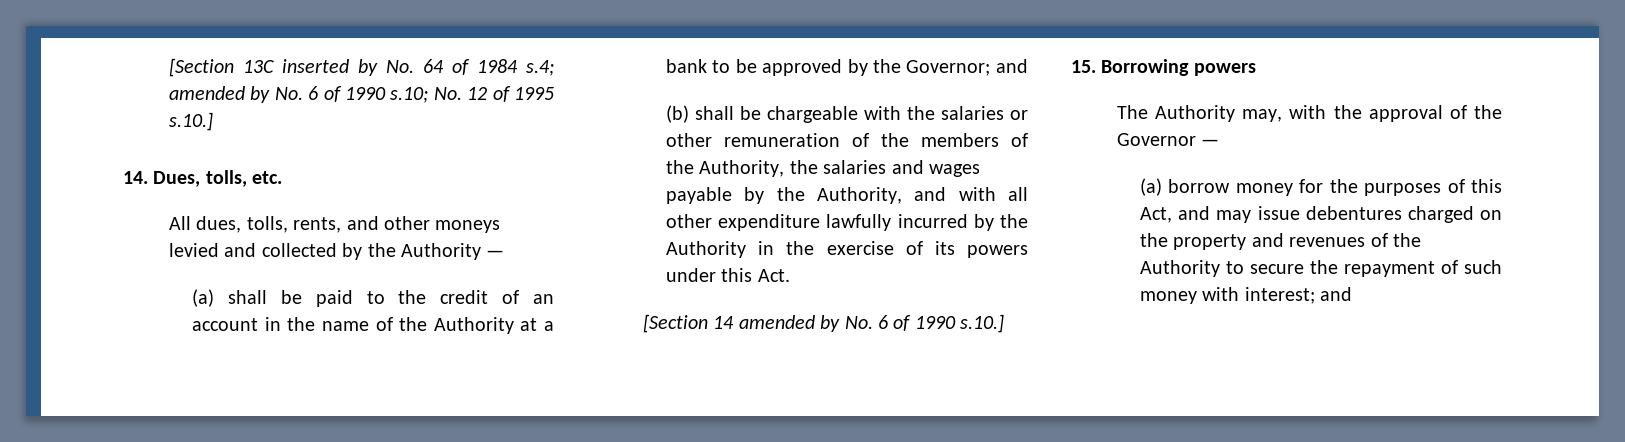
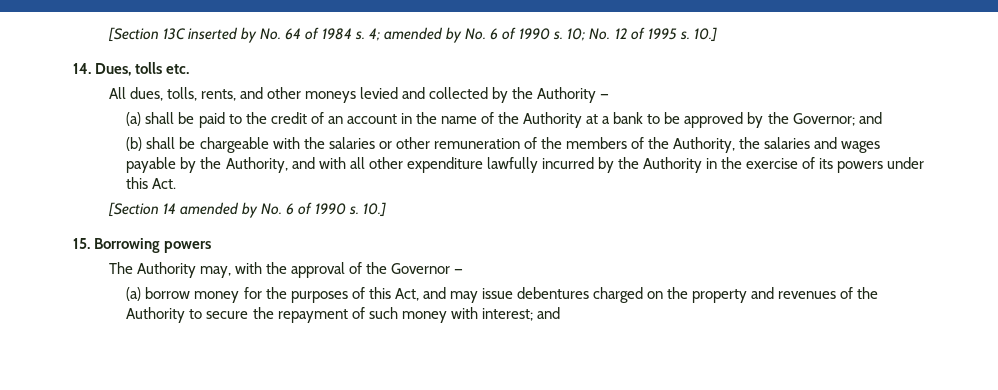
- [Section 13C inserted by No. 64 of 1984 s.4; amended by No. 6 of 1990 s.10; No. 12 of 1995 s.10.]
+ [Section 13C inserted by No. 64 of 1984 s. 4; amended by No. 6 of 1990 s. 10; No. 12 of 1995 s. 10.]
- 14. Dues, tolls, etc.
+ 14. Dues, tolls etc.
- [Section 14 amended by No. 6 of 1990 s.10.]
+ [Section 14 amended by No. 6 of 1990 s. 10.]

